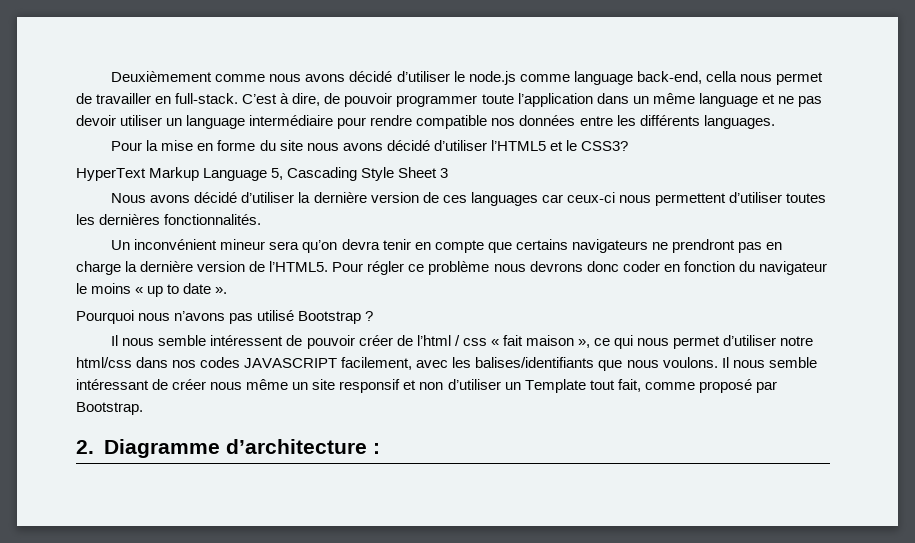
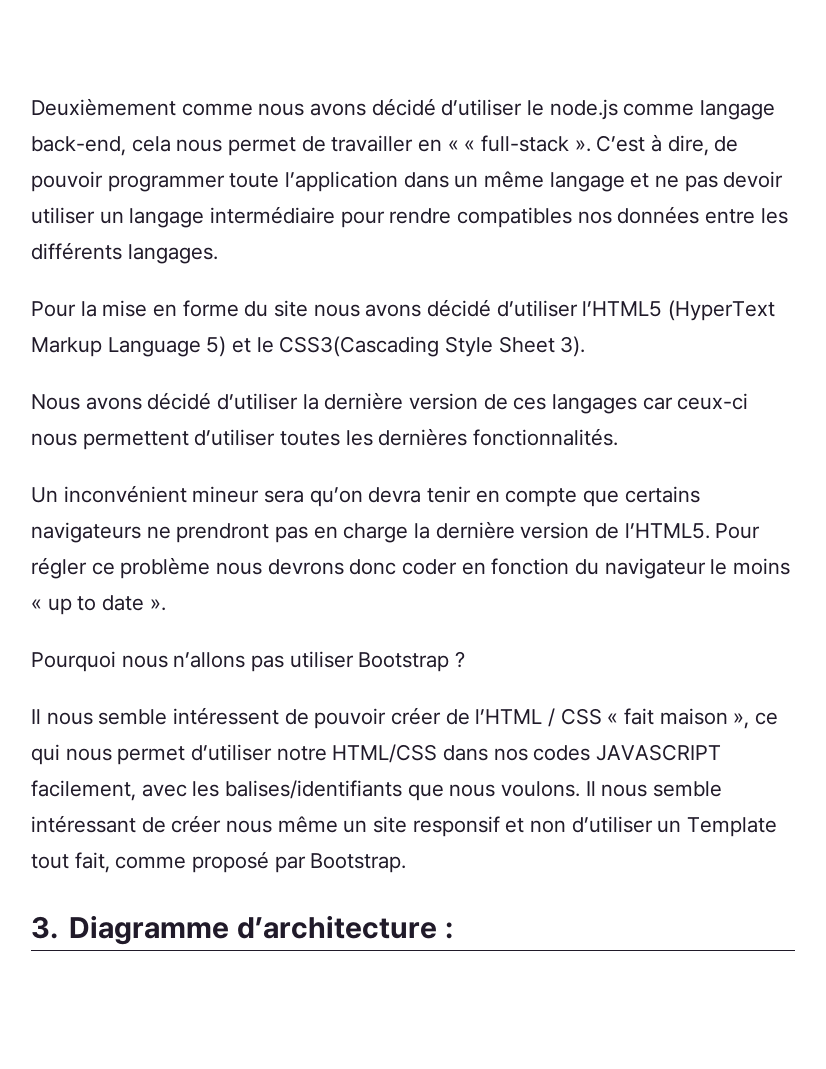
- Deuxièmement comme nous avons décidé d’utiliser le node.js comme language back-end, cella nous permet de travailler en full-stack.
+ Deuxièmement comme nous avons décidé d’utiliser le node.js comme langage back-end, cela nous permet de travailler en « « full-stack ».
- C’est à dire, de pouvoir programmer toute l’application dans un même language et ne pas devoir utiliser un language intermédiaire pour rendre compatible nos données entre les différents languages.
+ C’est à dire, de pouvoir programmer toute l’application dans un même langage et ne pas devoir utiliser un langage intermédiaire pour rendre compatibles nos données entre les différents langages.
- Pour la mise en forme du site nous avons décidé d’utiliser l’HTML5 et le CSS3?
- HyperText Markup Language 5, Cascading Style Sheet 3
+ Pour la mise en forme du site nous avons décidé d’utiliser l’HTML5 (HyperText Markup Language 5) et le CSS3(Cascading Style Sheet 3).
- Nous avons décidé d’utiliser la dernière version de ces languages car ceux-ci nous permettent d’utiliser toutes les dernières fonctionnalités.
+ Nous avons décidé d’utiliser la dernière version de ces langages car ceux-ci nous permettent d’utiliser toutes les dernières fonctionnalités.
- Pourquoi nous n’avons pas utilisé Bootstrap ?
+ Pourquoi nous n’allons pas utiliser Bootstrap ?
- Il nous semble intéressent de pouvoir créer de l’html / css « fait maison », ce qui nous permet d’utiliser notre html/css dans nos codes JAVASCRIPT facilement, avec les balises/identifiants que nous voulons.
+ Il nous semble intéressent de pouvoir créer de l’HTML / CSS « fait maison », ce qui nous permet d’utiliser notre HTML/CSS dans nos codes JAVASCRIPT facilement, avec les balises/identifiants que nous voulons.
- 2. Diagramme d’architecture :
+ 3. Diagramme d’architecture :

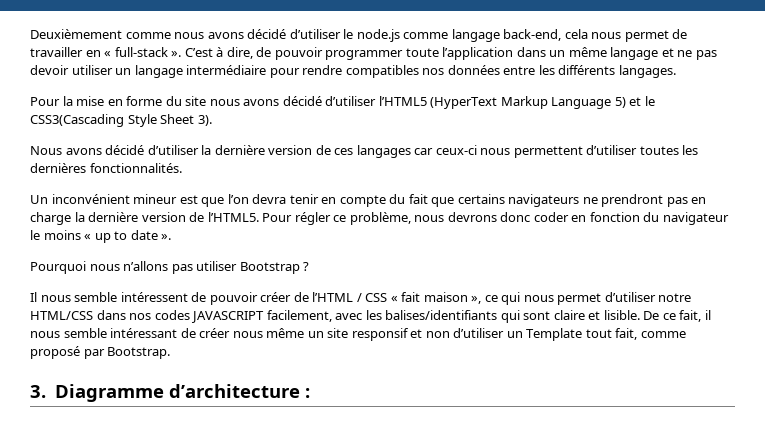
- Deuxièmement comme nous avons décidé d’utiliser le node.js comme langage back-end, cela nous permet de travailler en « « full-stack ».
+ Deuxièmement comme nous avons décidé d’utiliser le node.js comme langage back-end, cela nous permet de travailler en « full-stack ».
- Un inconvénient mineur sera qu’on devra tenir en compte que certains navigateurs ne prendront pas en charge la dernière version de l’HTML5.
+ Un inconvénient mineur est que l’on devra tenir en compte du fait que certains navigateurs ne prendront pas en charge la dernière version de l’HTML5.
- Pour régler ce problème nous devrons donc coder en fonction du navigateur le moins « up to date ».
+ Pour régler ce problème, nous devrons donc coder en fonction du navigateur le moins « up to date ».
- Il nous semble intéressent de pouvoir créer de l’HTML / CSS « fait maison », ce qui nous permet d’utiliser notre HTML/CSS dans nos codes JAVASCRIPT facilement, avec les balises/identifiants que nous voulons. Il nous semble intéressant de créer nous même un site responsif et non d’utiliser un Template tout fait, comme proposé par Bootstrap.
+ Il nous semble intéressent de pouvoir créer de l’HTML / CSS « fait maison », ce qui nous permet d’utiliser notre HTML/CSS dans nos codes JAVASCRIPT facilement, avec les balises/identifiants qui sont claire et lisible. De ce fait, il nous semble intéressant de créer nous même un site responsif et non d’utiliser un Template tout fait, comme proposé par Bootstrap.

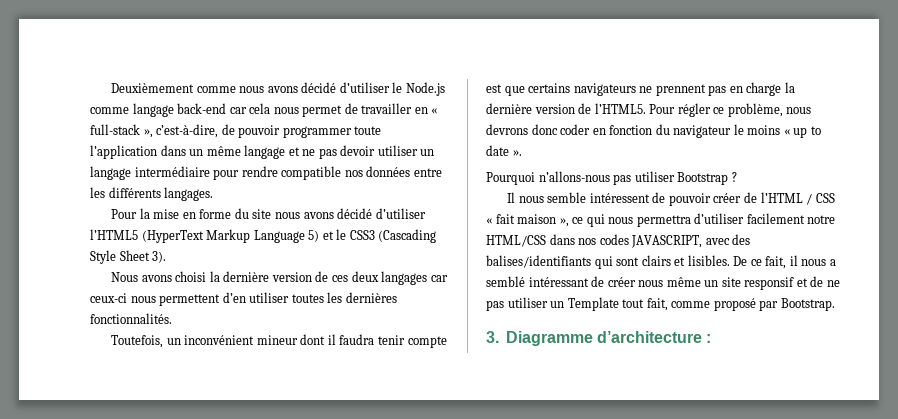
- Deuxièmement comme nous avons décidé d’utiliser le node.js comme langage back-end, cela nous permet de travailler en « full-stack ». C’est à dire, de pouvoir programmer toute l’application dans un même langage et ne pas devoir utiliser un langage intermédiaire pour rendre compatibles nos données entre les différents langages.
+ Deuxièmement comme nous avons décidé d’utiliser le Node.js comme langage back-end car cela nous permet de travailler en « full-stack », c’est-à-dire, de pouvoir programmer toute l’application dans un même langage et ne pas devoir utiliser un langage intermédiaire pour rendre compatible nos données entre les différents langages.
- Pour la mise en forme du site nous avons décidé d’utiliser l’HTML5 (HyperText Markup Language 5) et le CSS3(Cascading Style Sheet 3).
+ Pour la mise en forme du site nous avons décidé d’utiliser l’HTML5 (HyperText Markup Language 5) et le CSS3 (Cascading Style Sheet 3).
- Nous avons décidé d’utiliser la dernière version de ces langages car ceux-ci nous permettent d’utiliser toutes les dernières fonctionnalités.
+ Nous avons choisi la dernière version de ces deux langages car ceux-ci nous permettent d’en utiliser toutes les dernières fonctionnalités.
- Un inconvénient mineur est que l’on devra tenir en compte du fait que certains navigateurs ne prendront pas en charge la dernière version de l’HTML5.
+ Toutefois, un inconvénient mineur dont il faudra tenir compte est que certains navigateurs ne prennent pas en charge la dernière version de l’HTML5.
- Pourquoi nous n’allons pas utiliser Bootstrap ?
+ Pourquoi n’allons-nous pas utiliser Bootstrap ?
- Il nous semble intéressent de pouvoir créer de l’HTML / CSS « fait maison », ce qui nous permet d’utiliser notre HTML/CSS dans nos codes JAVASCRIPT facilement, avec les balises/identifiants qui sont claire et lisible.
+ Il nous semble intéressent de pouvoir créer de l’HTML / CSS « fait maison », ce qui nous permettra d’utiliser facilement notre HTML/CSS dans nos codes JAVASCRIPT, avec des balises/identifiants qui sont clairs et lisibles.
- De ce fait, il nous semble intéressant de créer nous même un site responsif et non d’utiliser un Template tout fait, comme proposé par Bootstrap.
+ De ce fait, il nous a semblé intéressant de créer nous même un site responsif et de ne pas utiliser un Template tout fait, comme proposé par Bootstrap.

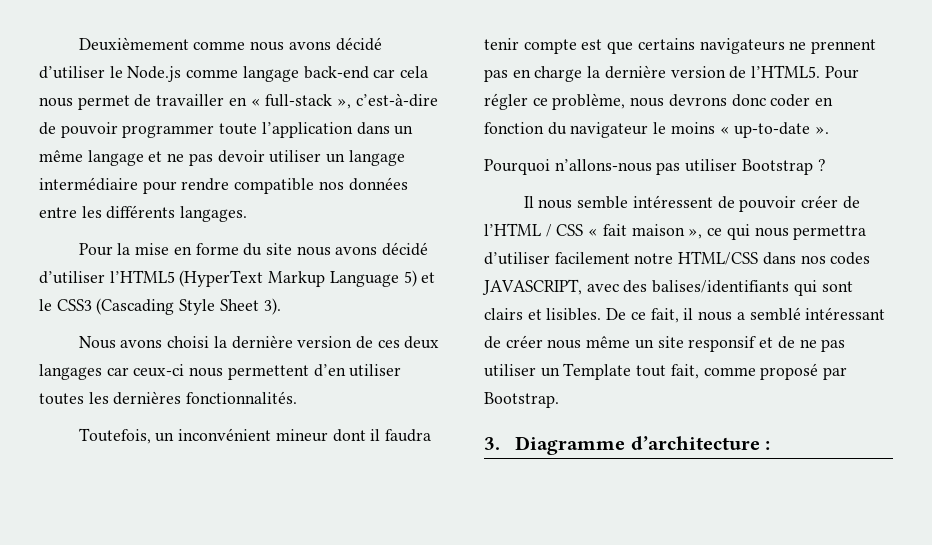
- Deuxièmement comme nous avons décidé d’utiliser le Node.js comme langage back-end car cela nous permet de travailler en « full-stack », c’est-à-dire, de pouvoir programmer toute l’application dans un même langage et ne pas devoir utiliser un langage intermédiaire pour rendre compatible nos données entre les différents langages.
+ Deuxièmement comme nous avons décidé d’utiliser le Node.js comme langage back-end car cela nous permet de travailler en « full-stack », c’est-à-dire de pouvoir programmer toute l’application dans un même langage et ne pas devoir utiliser un langage intermédiaire pour rendre compatible nos données entre les différents langages.
- Pour régler ce problème, nous devrons donc coder en fonction du navigateur le moins « up to date ».
+ Pour régler ce problème, nous devrons donc coder en fonction du navigateur le moins « up-to-date ».

